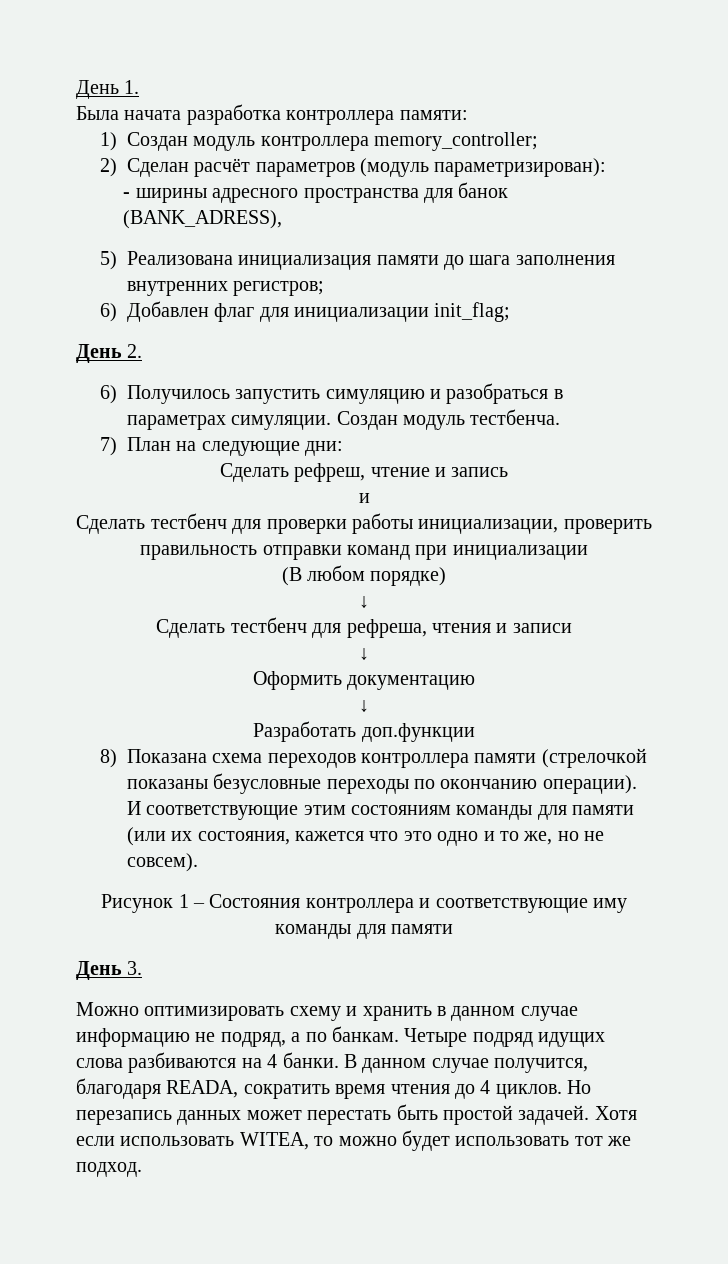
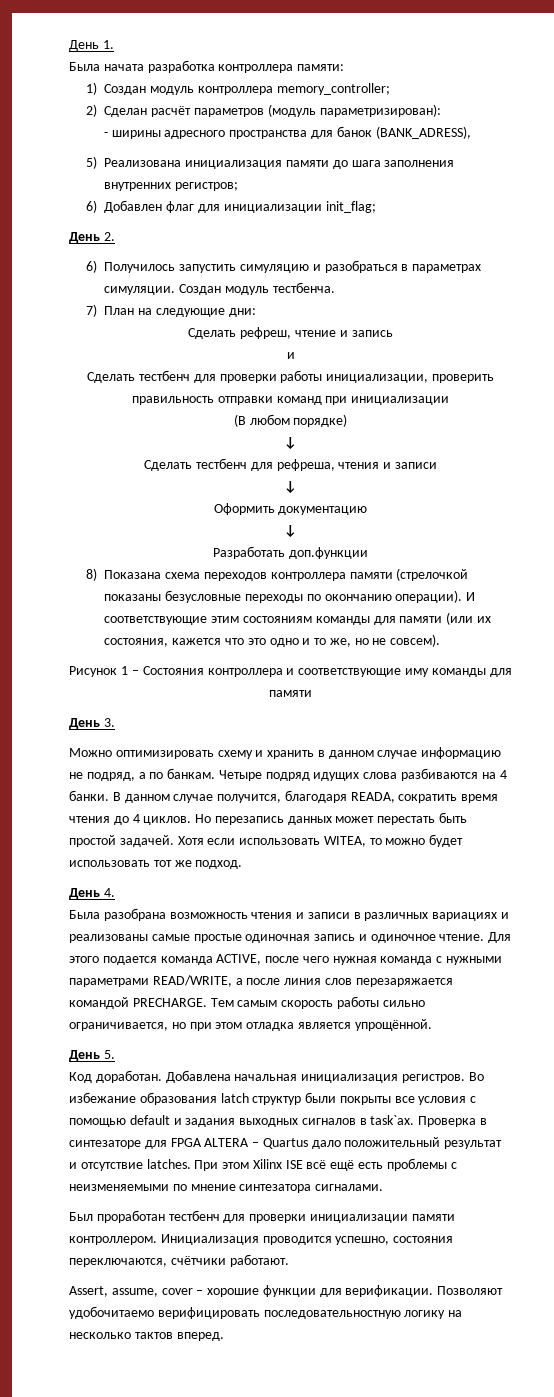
+ День 4.
+ Была разобрана возможность чтения и записи в различных вариациях и реализованы самые простые одиночная запись и одиночное чтение. Для этого подается команда ACTIVE, после чего нужная команда с нужными параметрами READ/WRITE, а после линия слов перезаряжается командой PRECHARGE. Тем самым скорость работы сильно ограничивается, но при этом отладка является упрощённой.
+ День 5.
+ Код доработан. Добавлена начальная инициализация регистров. Во избежание образования latch структур были покрыты все условия с помощью default и задания выходных сигналов в task`ах. Проверка в синтезаторе для FPGA ALTERA – Quartus дало положительный результат и отсутствие latches. При этом Xilinx ISE всё ещё есть проблемы с неизменяемыми по мнение синтезатора сигналами.
+ Был проработан тестбенч для проверки инициализации памяти контроллером. Инициализация проводится успешно, состояния переключаются, счётчики работают.
+ Assert, assume, cover – хорошие функции для верификации. Позволяют удобочитаемо верифицировать последовательностную логику на несколько тактов вперед.

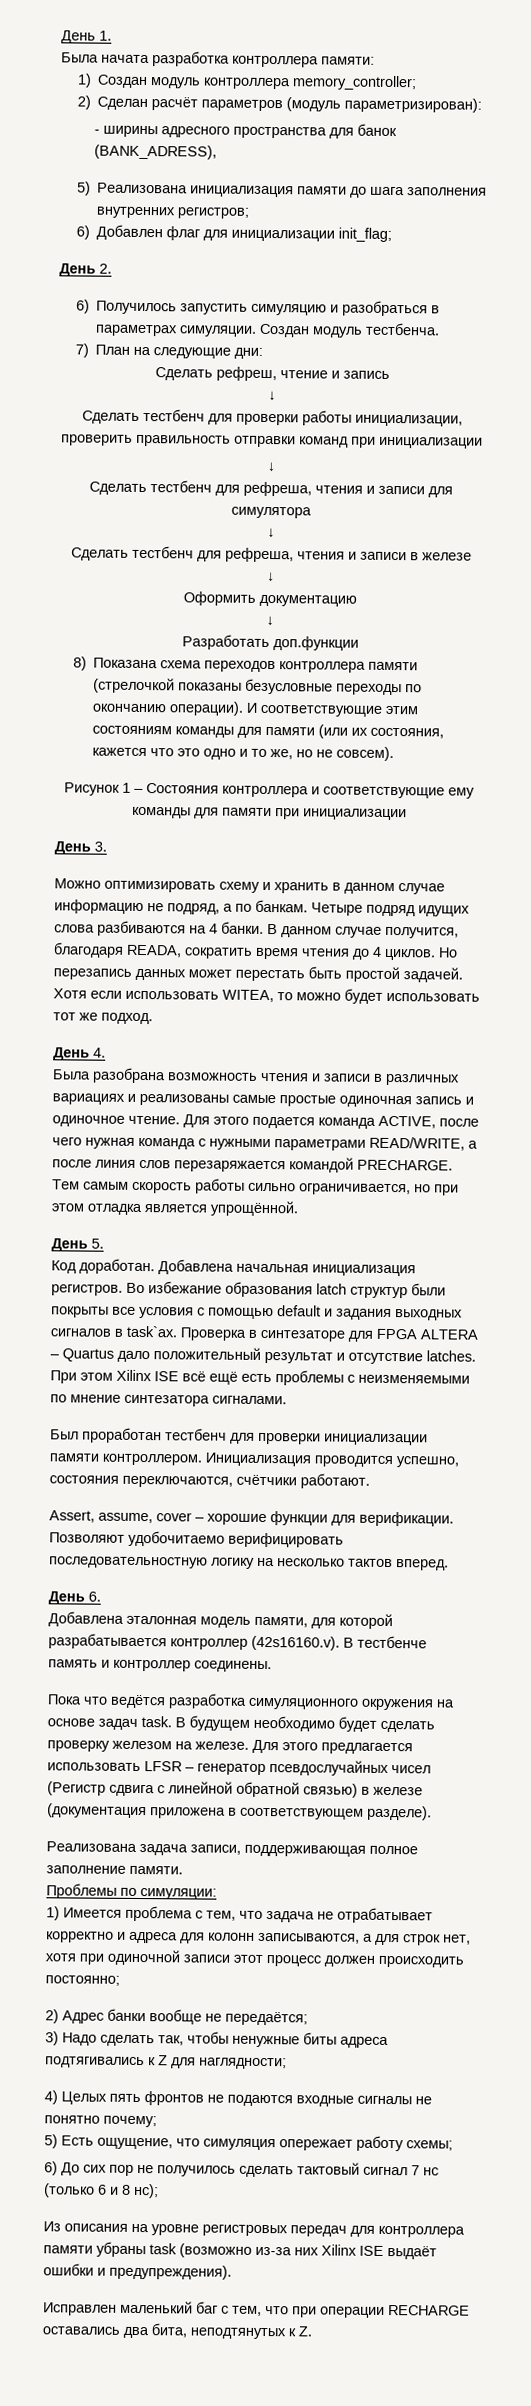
  Сделать рефреш, чтение и запись
- и
+ ↓
  Сделать тестбенч для проверки работы инициализации, проверить правильность отправки команд при инициализации
- (В любом порядке)
  ↓
- Сделать тестбенч для рефреша, чтения и записи
+ Сделать тестбенч для рефреша, чтения и записи для симулятора
+ ↓
+ Сделать тестбенч для рефреша, чтения и записи в железе
- Рисунок 1 – Состояния контроллера и соответствующие иму команды для памяти
+ Рисунок 1 – Состояния контроллера и соответствующие ему команды для памяти при инициализации
+ День 6.
+ Добавлена эталонная модель памяти, для которой разрабатывается контроллер (42s16160.v). В тестбенче память и контроллер соединены.
+ Пока что ведётся разработка симуляционного окружения на основе задач task. В будущем необходимо будет сделать проверку железом на железе. Для этого предлагается использовать LFSR – генератор псевдослучайных чисел (Регистр сдвига с линейной обратной связью) в железе (документация приложена в соответствующем разделе).
+ Реализована задача записи, поддерживающая полное заполнение памяти.
+ Проблемы по симуляции:
+ 1) Имеется проблема с тем, что задача не отрабатывает корректно и адреса для колонн записываются, а для строк нет, хотя при одиночной записи этот процесс должен происходить постоянно;
+ 2) Адрес банки вообще не передаётся;
+ 3) Надо сделать так, чтобы ненужные биты адреса подтягивались к Z для наглядности;
+ 4) Целых пять фронтов не подаются входные сигналы не понятно почему;
+ 5) Есть ощущение, что симуляция опережает работу схемы;
+ 6) До сих пор не получилось сделать тактовый сигнал 7 нс (только 6 и 8 нс);
+ Из описания на уровне регистровых передач для контроллера памяти убраны task (возможно из-за них Xilinx ISE выдаёт ошибки и предупреждения).
+ Исправлен маленький баг с тем, что при операции RECHARGE оставались два бита, неподтянутых к Z.

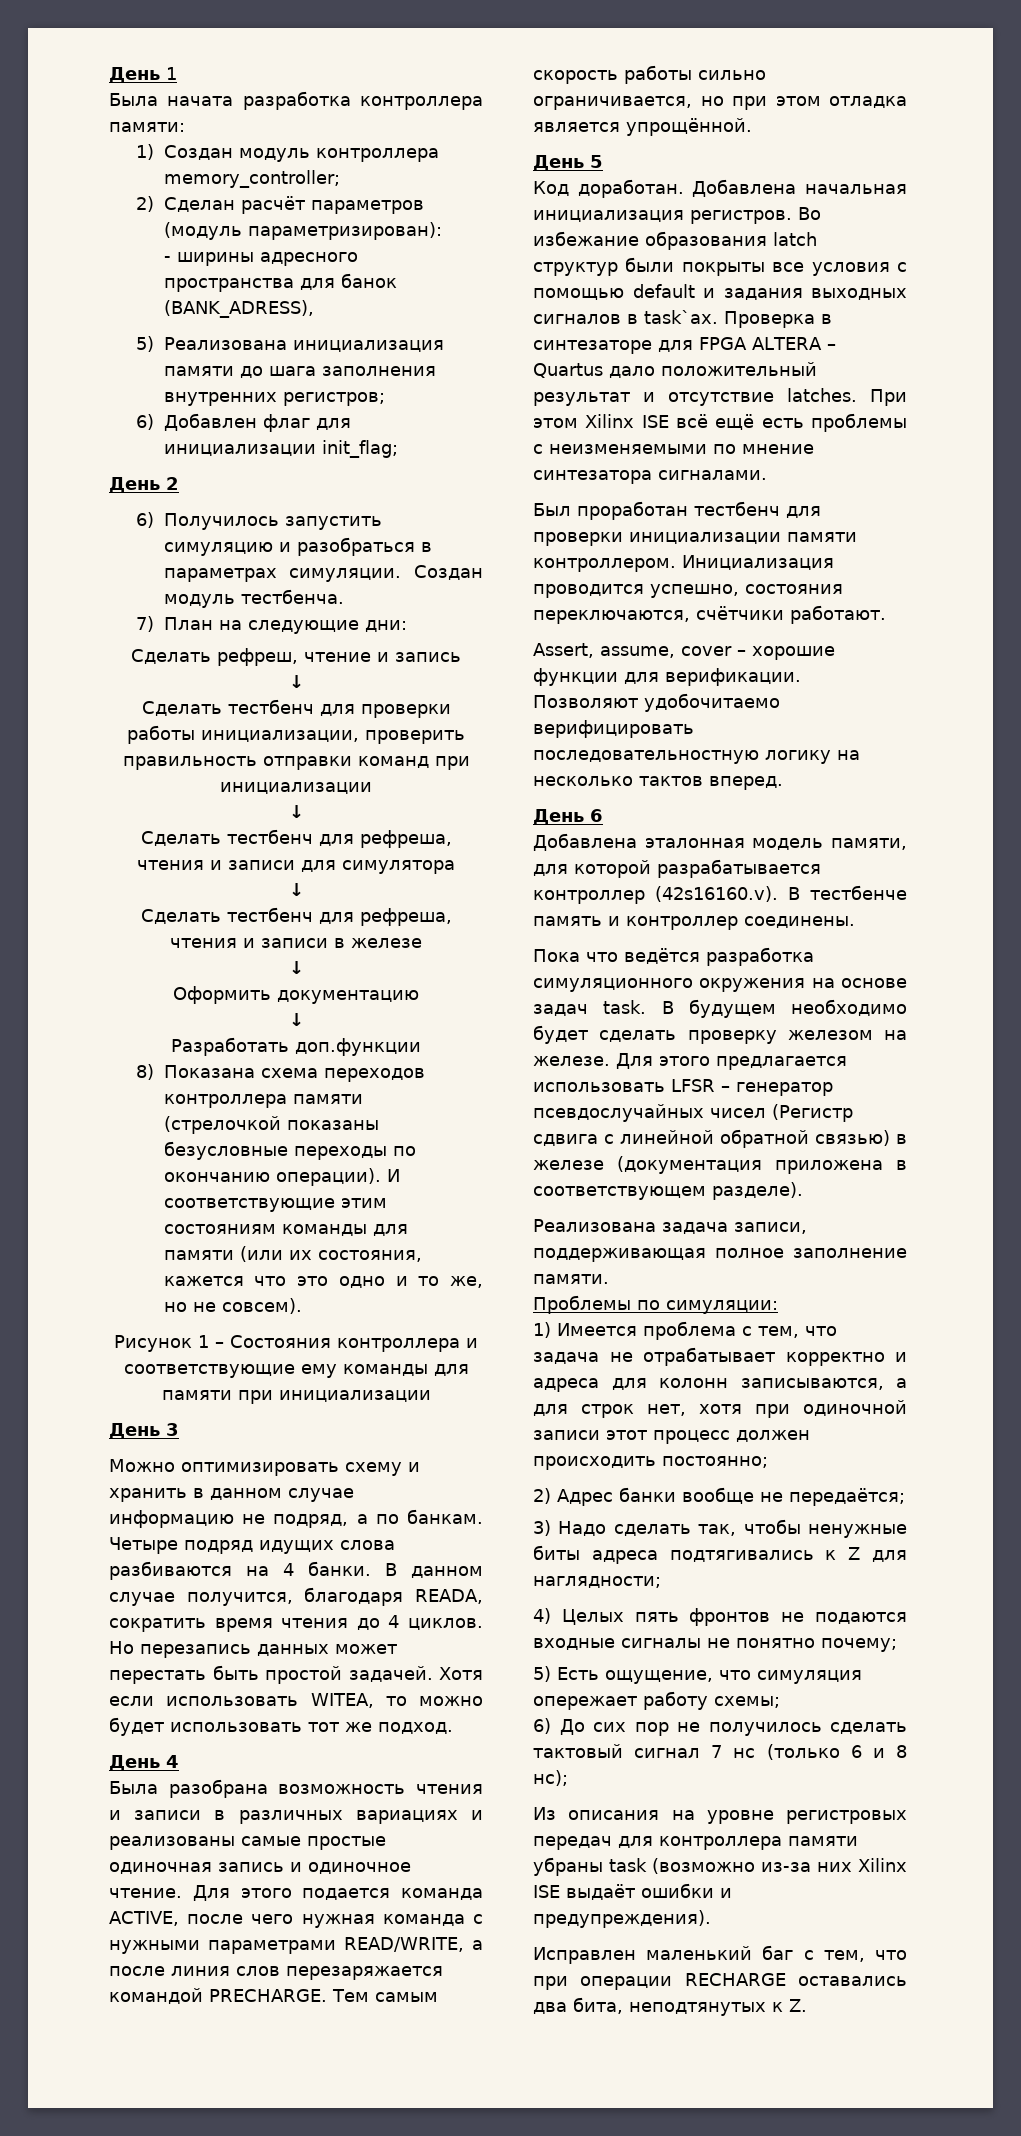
- День 1.
+ День 1
- День 2.
+ День 2
- День 3.
+ День 3
- День 4.
+ День 4
- День 5.
+ День 5
- День 6.
+ День 6

